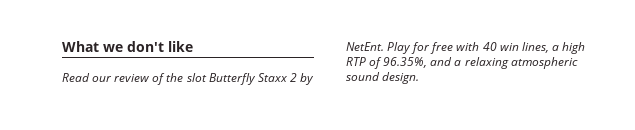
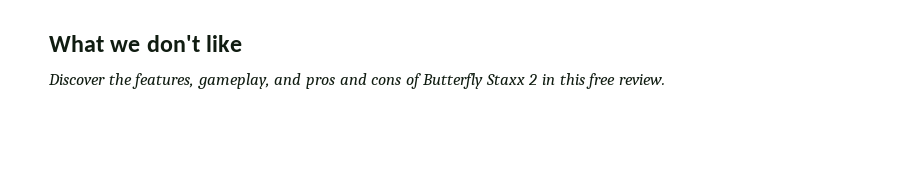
- Read our review of the slot Butterfly Staxx 2 by NetEnt. Play for free with 40 win lines, a high RTP of 96.35%, and a relaxing atmospheric sound design.
+ Discover the features, gameplay, and pros and cons of Butterfly Staxx 2 in this free review.

